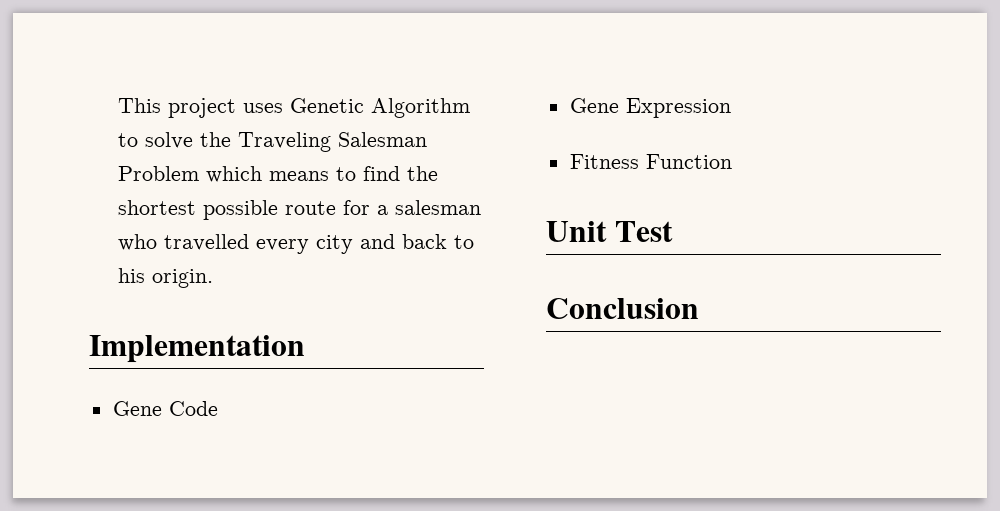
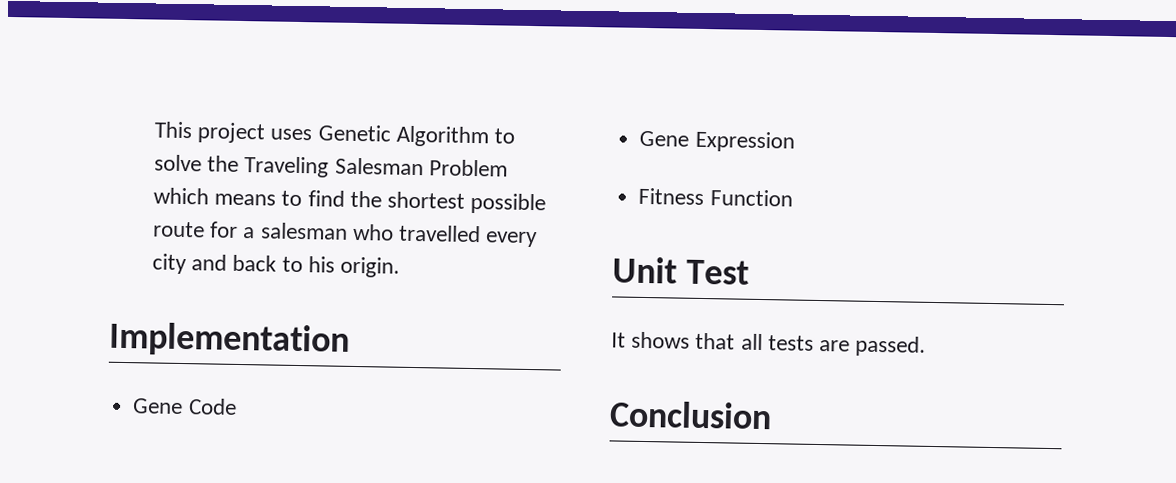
+ It shows that all tests are passed.

